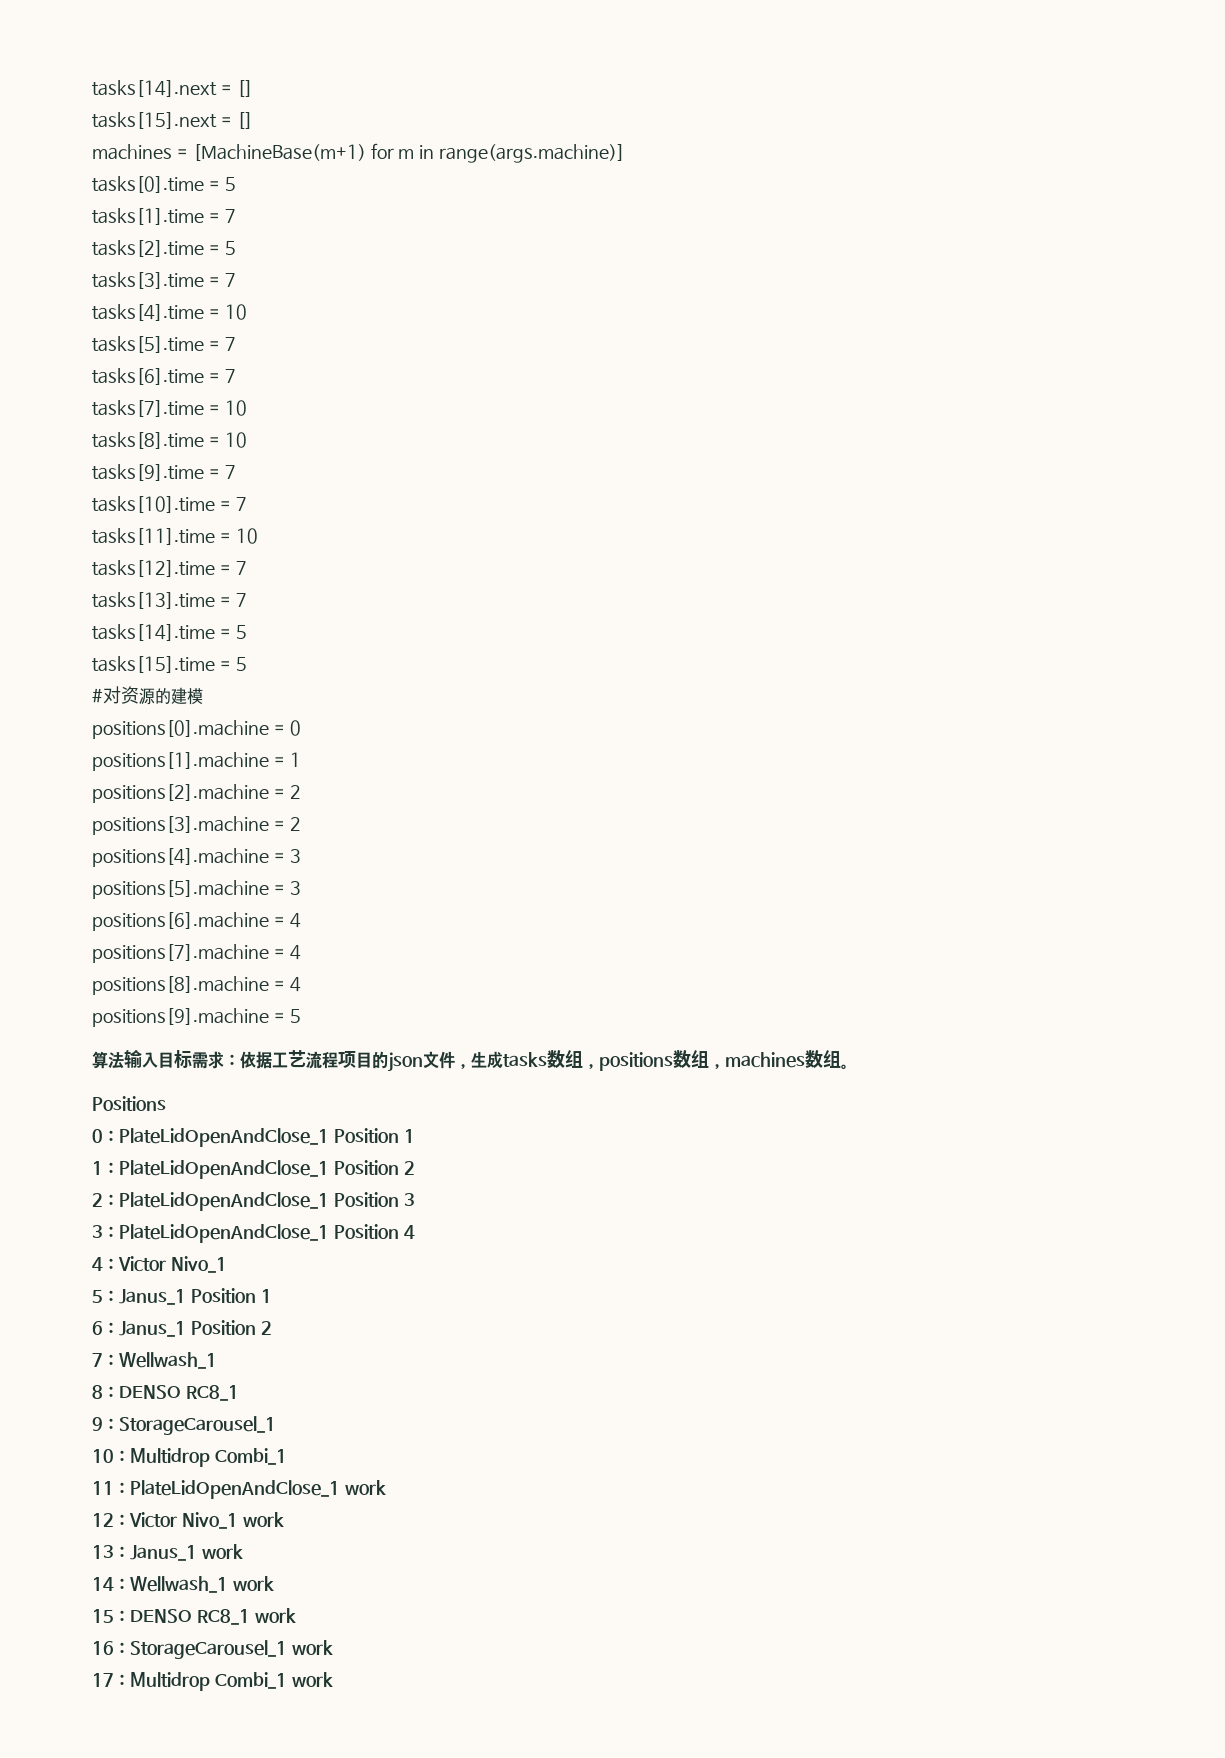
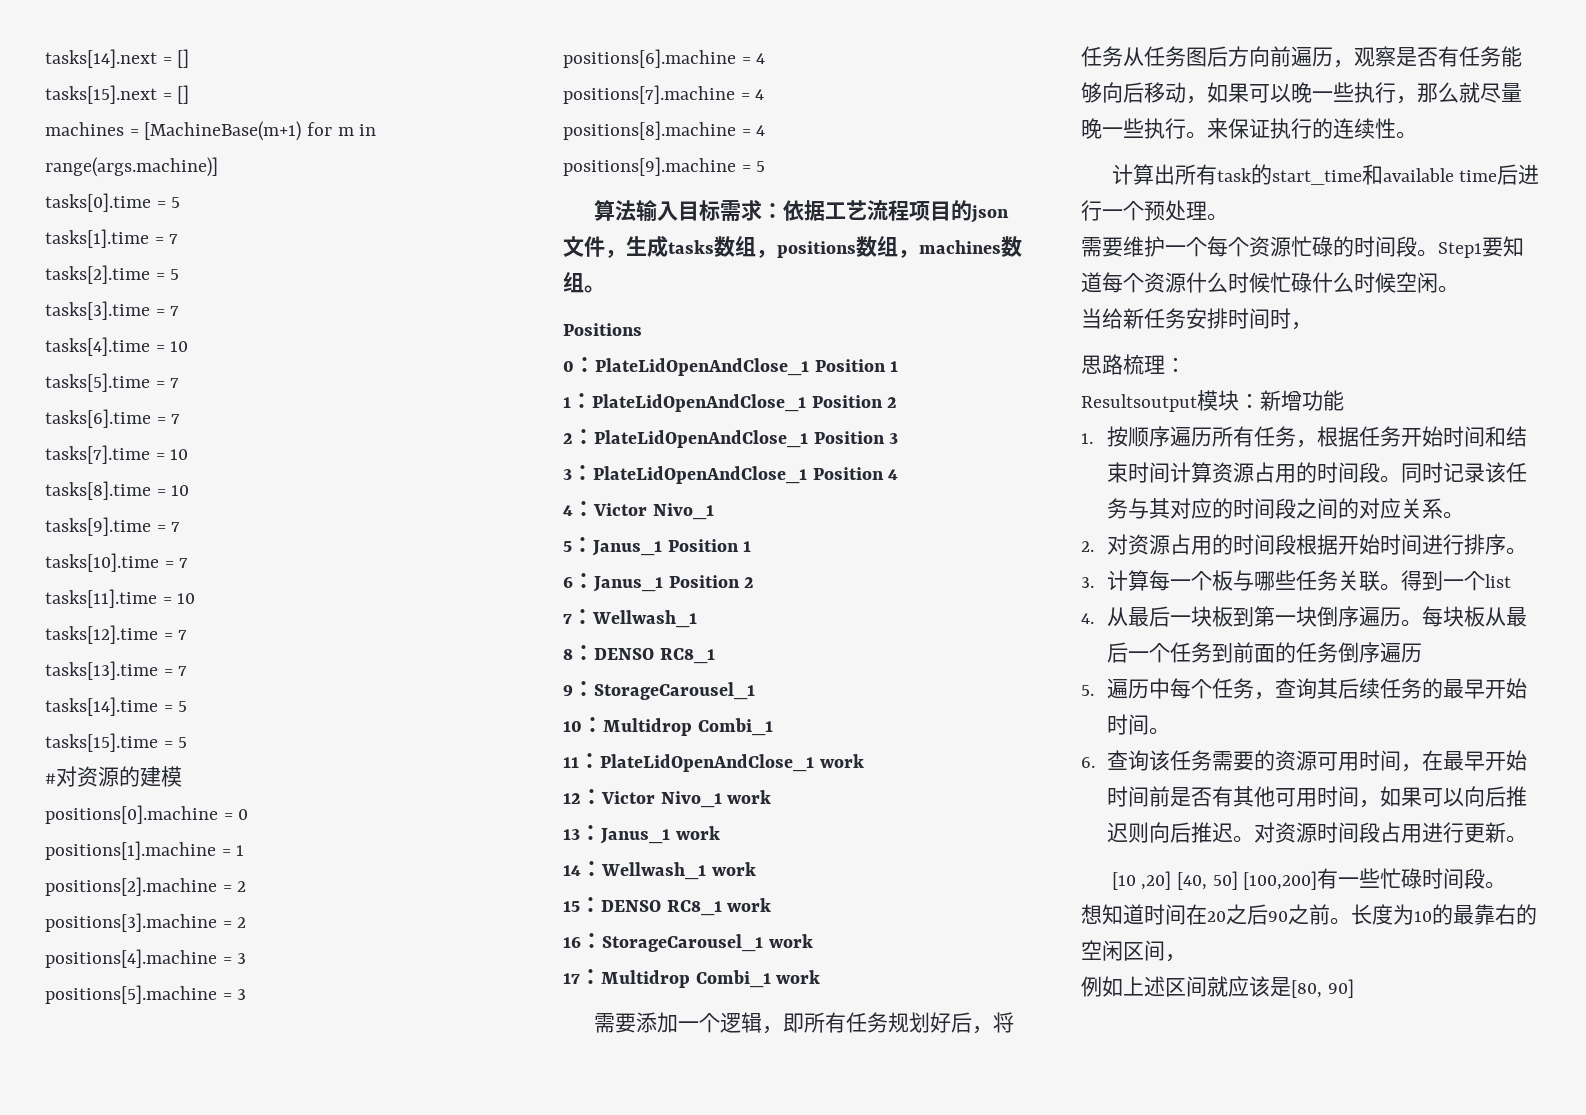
+ 需要添加一个逻辑，即所有任务规划好后，将任务从任务图后方向前遍历，观察是否有任务能够向后移动，如果可以晚一些执行，那么就尽量晚一些执行。来保证执行的连续性。
+ 计算出所有task的start_time和available time后进行一个预处理。
+ 需要维护一个每个资源忙碌的时间段。Step1要知道每个资源什么时候忙碌什么时候空闲。
+ 当给新任务安排时间时，
+ 思路梳理：
+ Resultsoutput模块：新增功能
+ 1.按顺序遍历所有任务，根据任务开始时间和结束时间计算资源占用的时间段。同时记录该任务与其对应的时间段之间的对应关系。
+ 2.对资源占用的时间段根据开始时间进行排序。
+ 3.计算每一个板与哪些任务关联。得到一个list
+ 4.从最后一块板到第一块倒序遍历。每块板从最后一个任务到前面的任务倒序遍历
+ 5.遍历中每个任务，查询其后续任务的最早开始时间。
+ 6.查询该任务需要的资源可用时间，在最早开始时间前是否有其他可用时间，如果可以向后推迟则向后推迟。对资源时间段占用进行更新。
+ [10 ,20] [40, 50] [100,200]有一些忙碌时间段。
+ 想知道时间在20之后90之前。长度为10的最靠右的空闲区间，
+ 例如上述区间就应该是[80, 90]

